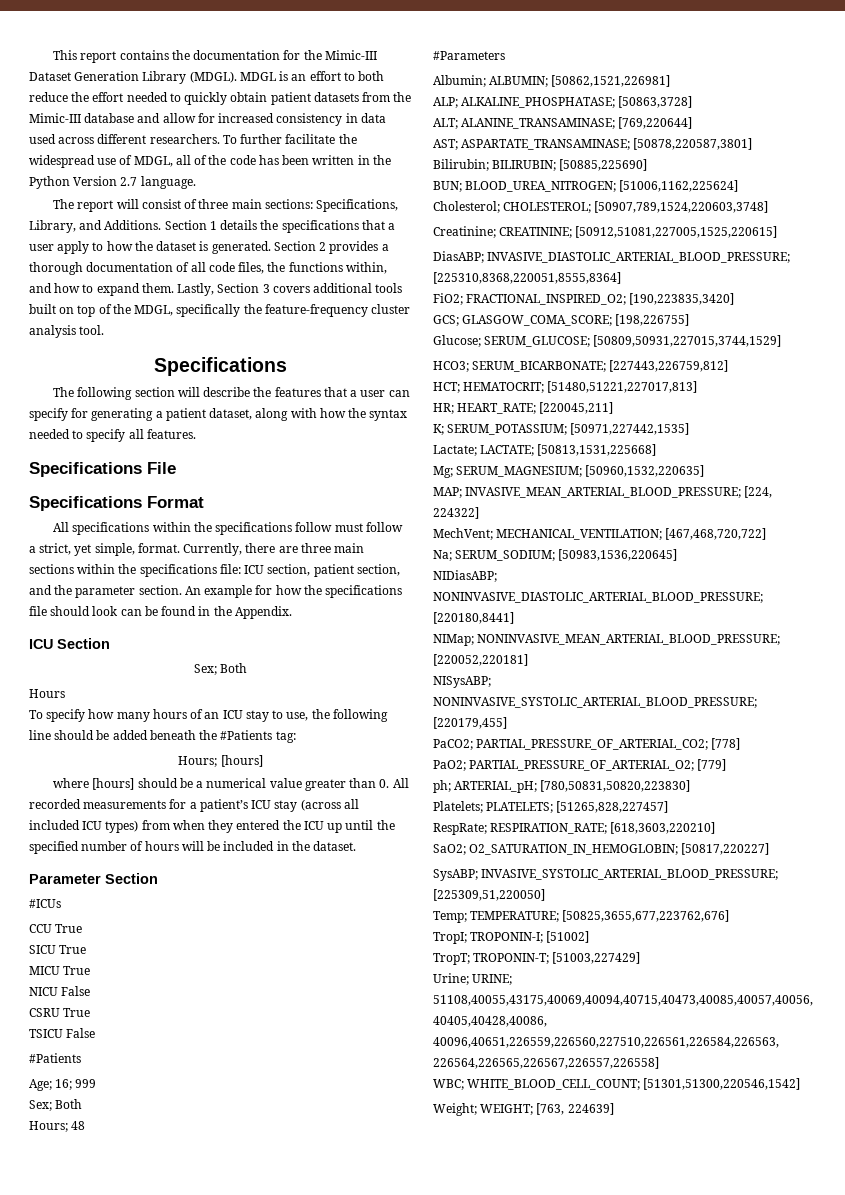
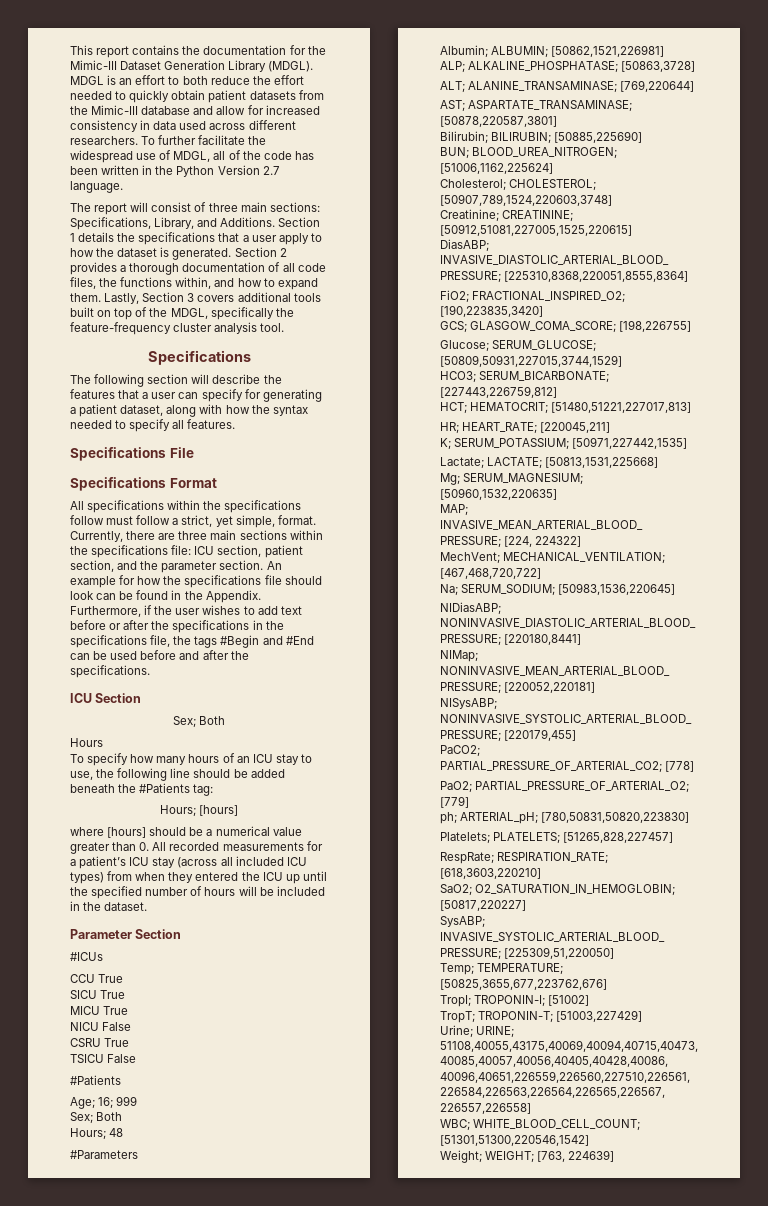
+ Furthermore, if the user wishes to add text before or after the specifications in the specifications file, the tags #Begin and #End can be used before and after the specifications.

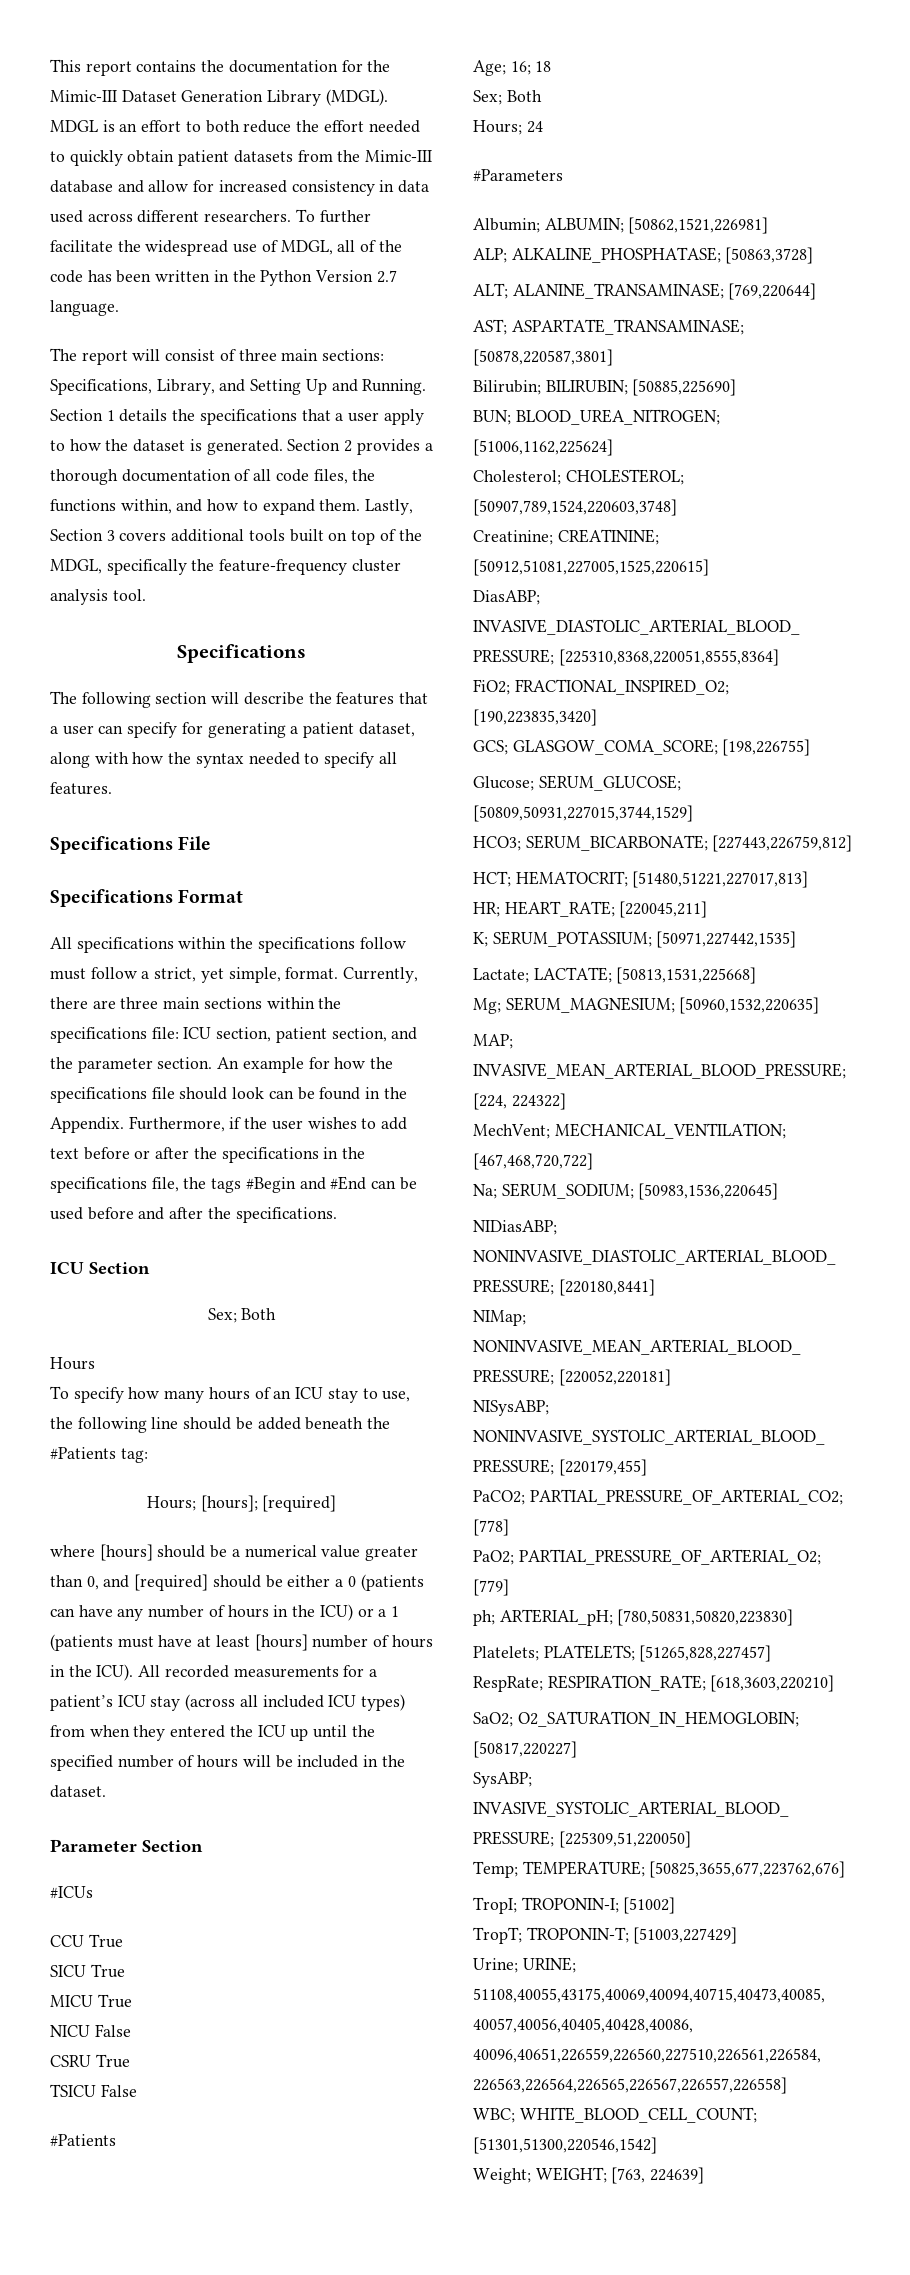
- The report will consist of three main sections: Specifications, Library, and Additions.
+ The report will consist of three main sections: Specifications, Library, and Setting Up and Running.
- Hours; [hours]
+ Hours; [hours]; [required]
- where [hours] should be a numerical value greater than 0. All recorded measurements for a patient’s ICU stay (across all included ICU types) from when they entered the ICU up until the specified number of hours will be included in the dataset.
+ where [hours] should be a numerical value greater than 0, and [required] should be either a 0 (patients can have any number of hours in the ICU) or a 1 (patients must have at least [hours] number of hours in the ICU). All recorded measurements for a patient’s ICU stay (across all included ICU types) from when they entered the ICU up until the specified number of hours will be included in the dataset.
- Age; 16; 999
+ Age; 16; 18
- Hours; 48
+ Hours; 24

